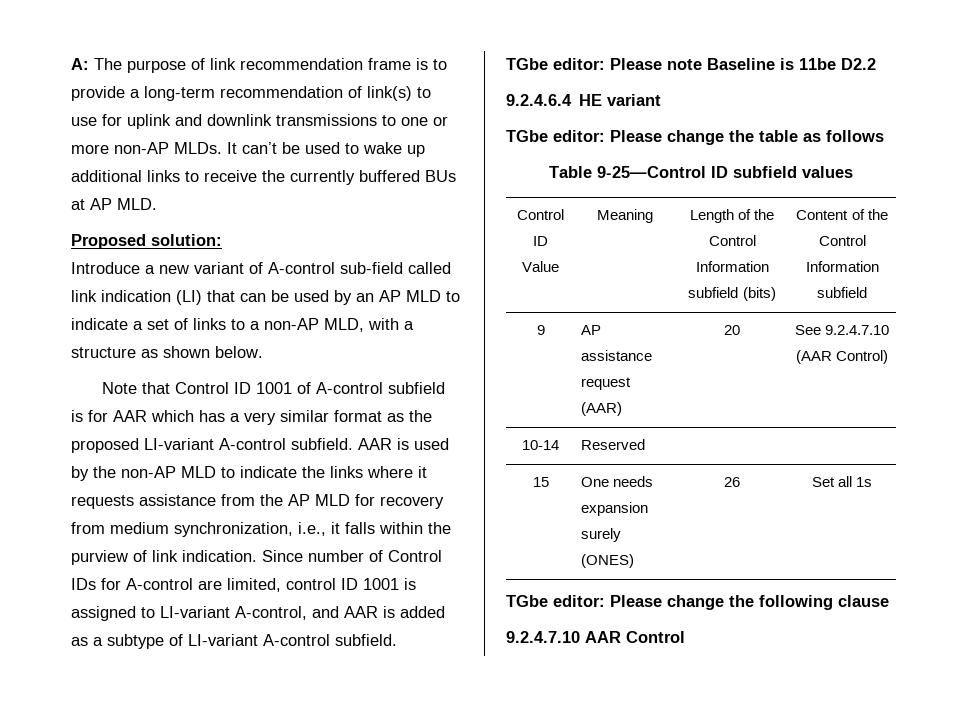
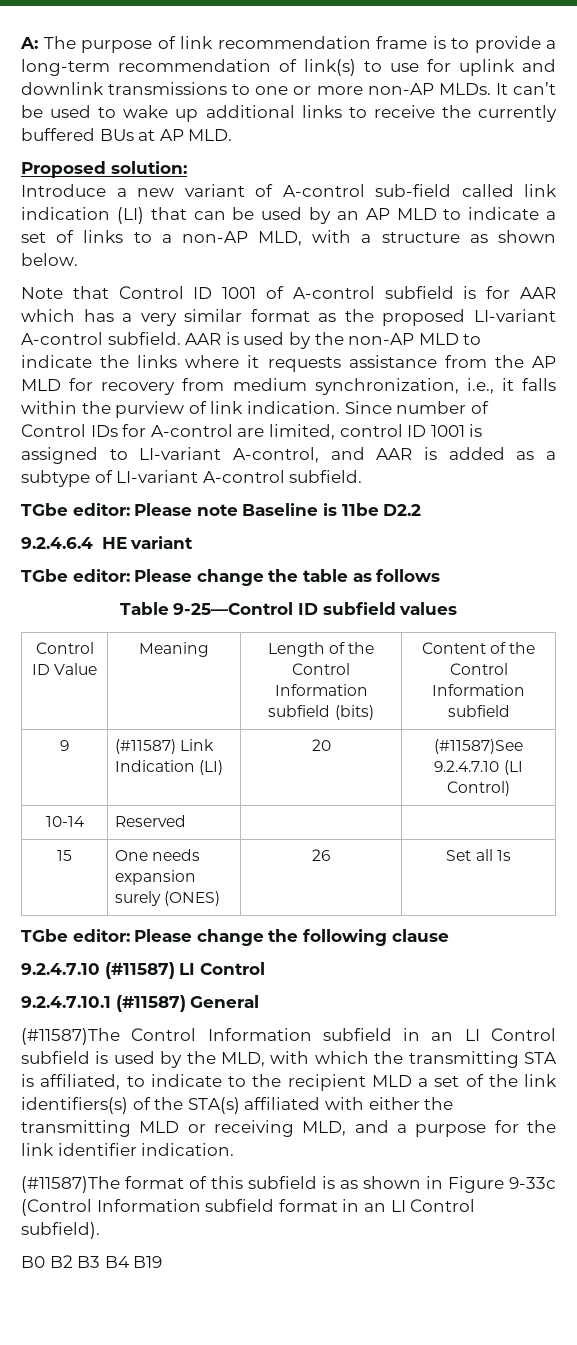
- 9 | AP assistance request (AAR) | 20 | See 9.2.4.7.10 (AAR Control)
+ 9 | (#11587) Link Indication (LI) | 20 | (#11587)See 9.2.4.7.10 (LI Control)
- 9.2.4.7.10 AAR Control
+ 9.2.4.7.10 (#11587) LI Control
+ 9.2.4.7.10.1 (#11587) General
+ (#11587)The Control Information subfield in an LI Control subfield is used by the MLD, with which the transmitting STA is affiliated, to indicate to the recipient MLD a set of the link identifiers(s) of the STA(s) affiliated with either the transmitting MLD or receiving MLD, and a purpose for the link identifier indication.
+ (#11587)The format of this subfield is as shown in Figure 9-33c (Control Information subfield format in an LI Control subfield).
+ B0 B2 B3 B4 B19

